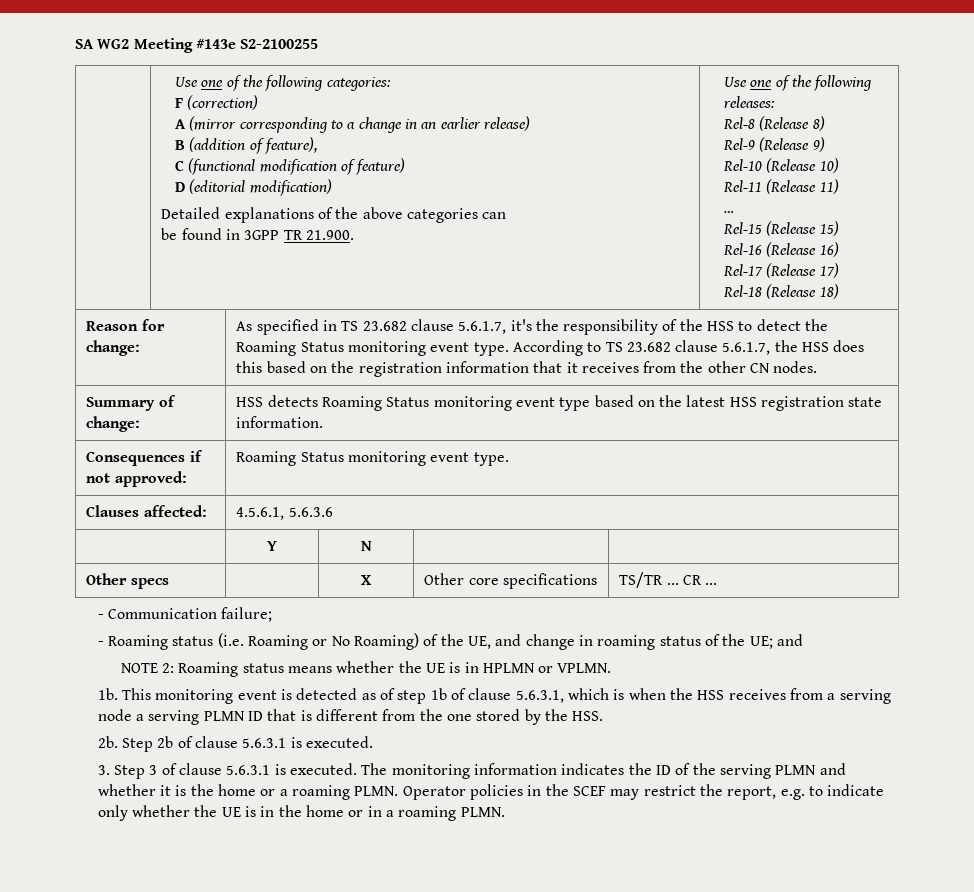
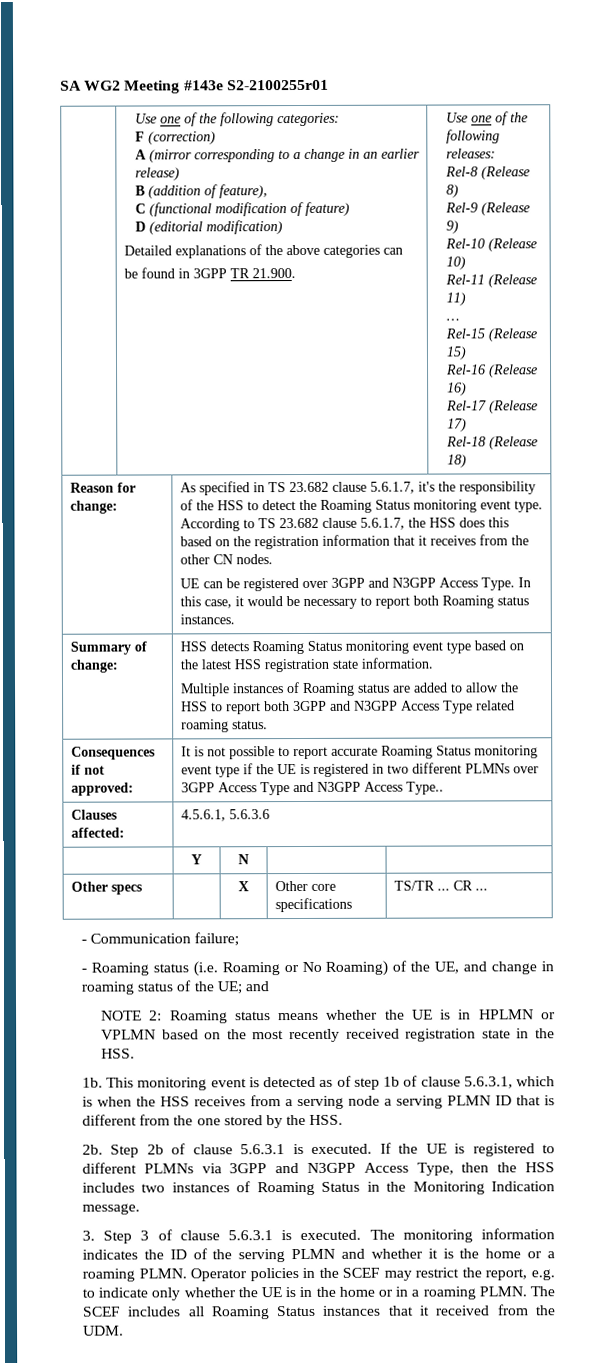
- SA WG2 Meeting #143e S2-2100255
+ SA WG2 Meeting #143e S2-2100255r01
+ UE can be registered over 3GPP and N3GPP Access Type. In this case, it would be necessary to report both Roaming status instances.
  Summary of change: | HSS detects Roaming Status monitoring event type based on the latest HSS registration state information.
- Consequences if not approved: | Roaming Status monitoring event type.
+ Multiple instances of Roaming status are added to allow the HSS to report both 3GPP and N3GPP Access Type related roaming status.
+ Consequences if not approved: | It is not possible to report accurate Roaming Status monitoring event type if the UE is registered in two different PLMNs over 3GPP Access Type and N3GPP Access Type..
- NOTE 2: Roaming status means whether the UE is in HPLMN or VPLMN.
+ NOTE 2: Roaming status means whether the UE is in HPLMN or VPLMN based on the most recently received registration state in the HSS.
+ If the UE is registered to different PLMNs via 3GPP and N3GPP Access Type, then the HSS includes two instances of Roaming Status in the Monitoring Indication message.
+ The SCEF includes all Roaming Status instances that it received from the UDM.

